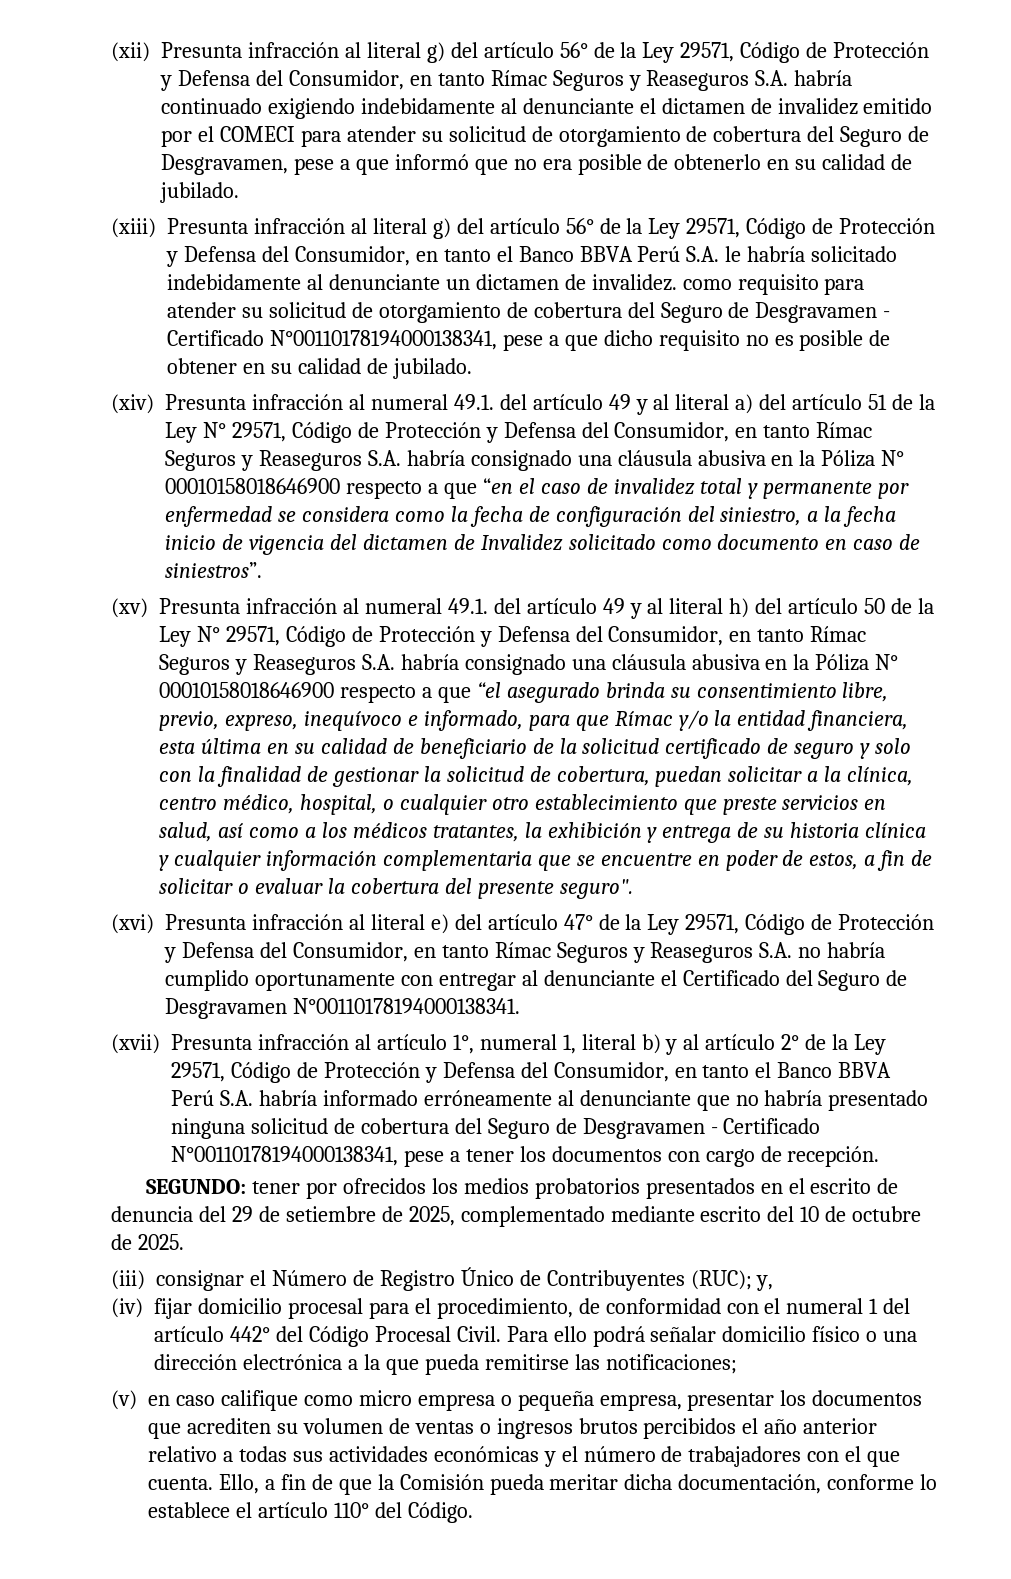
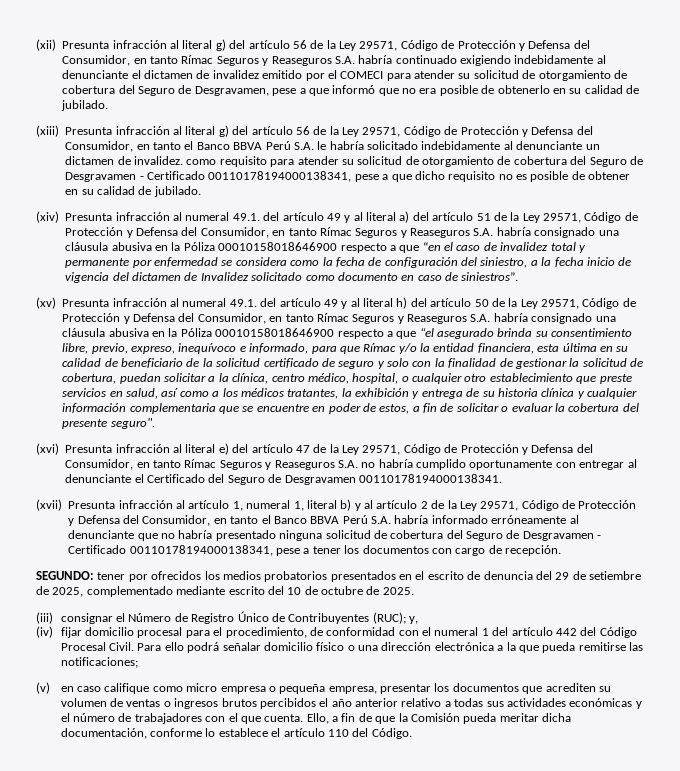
- (xii) Presunta infracción al literal g) del artículo 56° de la Ley 29571, Código de Protección y Defensa del Consumidor, en tanto Rímac Seguros y Reaseguros S.A. habría continuado exigiendo indebidamente al denunciante el dictamen de invalidez emitido por el COMECI para atender su solicitud de otorgamiento de cobertura del Seguro de Desgravamen, pese a que informó que no era posible de obtenerlo en su calidad de jubilado.
+ (xii) Presunta infracción al literal g) del artículo 56 de la Ley 29571, Código de Protección y Defensa del Consumidor, en tanto Rímac Seguros y Reaseguros S.A. habría continuado exigiendo indebidamente al denunciante el dictamen de invalidez emitido por el COMECI para atender su solicitud de otorgamiento de cobertura del Seguro de Desgravamen, pese a que informó que no era posible de obtenerlo en su calidad de jubilado.
- (xiii) Presunta infracción al literal g) del artículo 56° de la Ley 29571, Código de Protección y Defensa del Consumidor, en tanto el Banco BBVA Perú S.A. le habría solicitado indebidamente al denunciante un dictamen de invalidez. como requisito para atender su solicitud de otorgamiento de cobertura del Seguro de Desgravamen - Certificado N°00110178194000138341, pese a que dicho requisito no es posible de obtener en su calidad de jubilado.
+ (xiii) Presunta infracción al literal g) del artículo 56 de la Ley 29571, Código de Protección y Defensa del Consumidor, en tanto el Banco BBVA Perú S.A. le habría solicitado indebidamente al denunciante un dictamen de invalidez. como requisito para atender su solicitud de otorgamiento de cobertura del Seguro de Desgravamen - Certificado 00110178194000138341, pese a que dicho requisito no es posible de obtener en su calidad de jubilado.
- (xiv) Presunta infracción al numeral 49.1. del artículo 49 y al literal a) del artículo 51 de la Ley N° 29571, Código de Protección y Defensa del Consumidor, en tanto Rímac Seguros y Reaseguros S.A. habría consignado una cláusula abusiva en la Póliza N° 00010158018646900 respecto a que “en el caso de invalidez total y permanente por enfermedad se considera como la fecha de configuración del siniestro, a la fecha inicio de vigencia del dictamen de Invalidez solicitado como documento en caso de siniestros”.
+ (xiv) Presunta infracción al numeral 49.1. del artículo 49 y al literal a) del artículo 51 de la Ley 29571, Código de Protección y Defensa del Consumidor, en tanto Rímac Seguros y Reaseguros S.A. habría consignado una cláusula abusiva en la Póliza 00010158018646900 respecto a que “en el caso de invalidez total y permanente por enfermedad se considera como la fecha de configuración del siniestro, a la fecha inicio de vigencia del dictamen de Invalidez solicitado como documento en caso de siniestros”.
- (xv) Presunta infracción al numeral 49.1. del artículo 49 y al literal h) del artículo 50 de la Ley N° 29571, Código de Protección y Defensa del Consumidor, en tanto Rímac Seguros y Reaseguros S.A. habría consignado una cláusula abusiva en la Póliza N° 00010158018646900 respecto a que “el asegurado brinda su consentimiento libre, previo, expreso, inequívoco e informado, para que Rímac y/o la entidad financiera, esta última en su calidad de beneficiario de la solicitud certificado de seguro y solo con la finalidad de gestionar la solicitud de cobertura, puedan solicitar a la clínica, centro médico, hospital, o cualquier otro establecimiento que preste servicios en salud, así como a los médicos tratantes, la exhibición y entrega de su historia clínica y cualquier información complementaria que se encuentre en poder de estos, a fin de solicitar o evaluar la cobertura del presente seguro".
+ (xv) Presunta infracción al numeral 49.1. del artículo 49 y al literal h) del artículo 50 de la Ley 29571, Código de Protección y Defensa del Consumidor, en tanto Rímac Seguros y Reaseguros S.A. habría consignado una cláusula abusiva en la Póliza 00010158018646900 respecto a que “el asegurado brinda su consentimiento libre, previo, expreso, inequívoco e informado, para que Rímac y/o la entidad financiera, esta última en su calidad de beneficiario de la solicitud certificado de seguro y solo con la finalidad de gestionar la solicitud de cobertura, puedan solicitar a la clínica, centro médico, hospital, o cualquier otro establecimiento que preste servicios en salud, así como a los médicos tratantes, la exhibición y entrega de su historia clínica y cualquier información complementaria que se encuentre en poder de estos, a fin de solicitar o evaluar la cobertura del presente seguro".
- (xvi) Presunta infracción al literal e) del artículo 47° de la Ley 29571, Código de Protección y Defensa del Consumidor, en tanto Rímac Seguros y Reaseguros S.A. no habría cumplido oportunamente con entregar al denunciante el Certificado del Seguro de Desgravamen N°00110178194000138341.
+ (xvi) Presunta infracción al literal e) del artículo 47 de la Ley 29571, Código de Protección y Defensa del Consumidor, en tanto Rímac Seguros y Reaseguros S.A. no habría cumplido oportunamente con entregar al denunciante el Certificado del Seguro de Desgravamen 00110178194000138341.
- (xvii) Presunta infracción al artículo 1°, numeral 1, literal b) y al artículo 2° de la Ley 29571, Código de Protección y Defensa del Consumidor, en tanto el Banco BBVA Perú S.A. habría informado erróneamente al denunciante que no habría presentado ninguna solicitud de cobertura del Seguro de Desgravamen - Certificado N°00110178194000138341, pese a tener los documentos con cargo de recepción.
+ (xvii) Presunta infracción al artículo 1, numeral 1, literal b) y al artículo 2 de la Ley 29571, Código de Protección y Defensa del Consumidor, en tanto el Banco BBVA Perú S.A. habría informado erróneamente al denunciante que no habría presentado ninguna solicitud de cobertura del Seguro de Desgravamen - Certificado 00110178194000138341, pese a tener los documentos con cargo de recepción.
- (iv) fijar domicilio procesal para el procedimiento, de conformidad con el numeral 1 del artículo 442° del Código Procesal Civil.
+ (iv) fijar domicilio procesal para el procedimiento, de conformidad con el numeral 1 del artículo 442 del Código Procesal Civil.
- Ello, a fin de que la Comisión pueda meritar dicha documentación, conforme lo establece el artículo 110° del Código.
+ Ello, a fin de que la Comisión pueda meritar dicha documentación, conforme lo establece el artículo 110 del Código.

